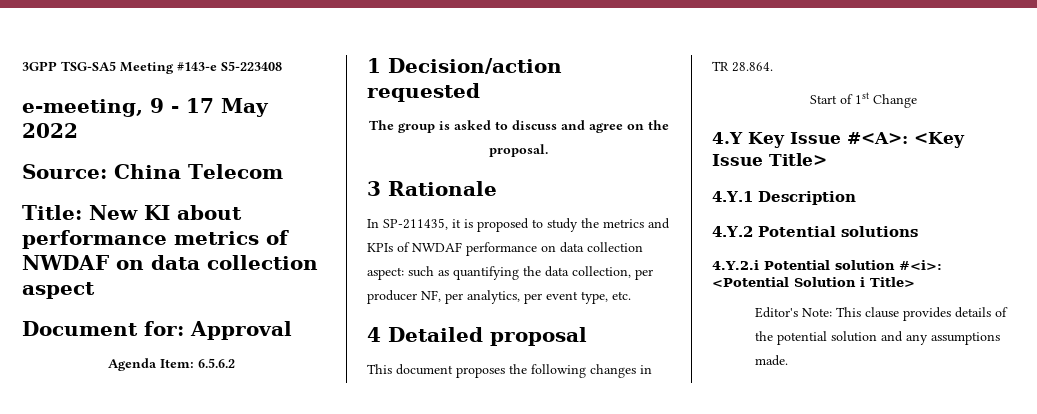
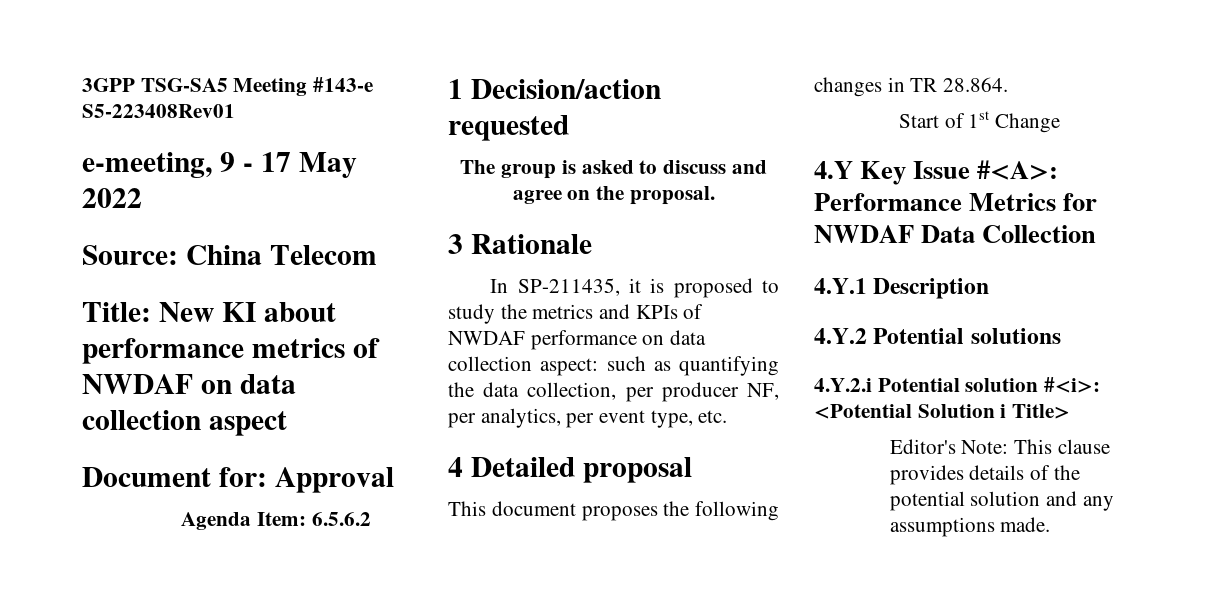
- 3GPP TSG-SA5 Meeting #143-e S5-223408
+ 3GPP TSG-SA5 Meeting #143-e S5-223408Rev01
- 4.Y Key Issue #<A>: <Key Issue Title>
+ 4.Y Key Issue #<A>: Performance Metrics for NWDAF Data Collection

